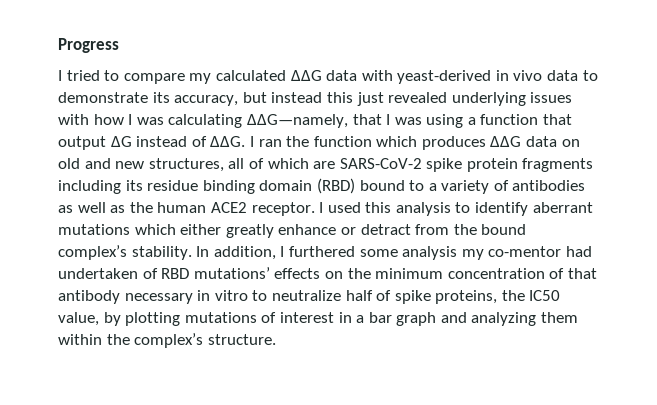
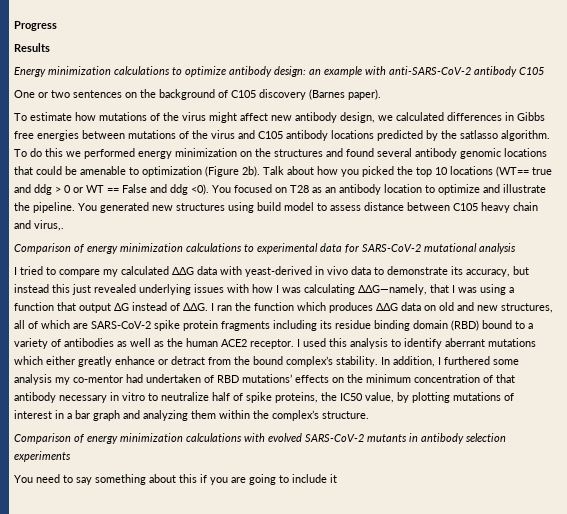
+ Results
+ Energy minimization calculations to optimize antibody design: an example with anti-SARS-CoV-2 antibody C105
+ One or two sentences on the background of C105 discovery (Barnes paper).
+ To estimate how mutations of the virus might affect new antibody design, we calculated differences in Gibbs free energies between mutations of the virus and C105 antibody locations predicted by the satlasso algorithm. To do this we performed energy minimization on the structures and found several antibody genomic locations that could be amenable to optimization (Figure 2b). Talk about how you picked the top 10 locations (WT== true and ddg > 0 or WT == False and ddg <0). You focused on T28 as an antibody location to optimize and illustrate the pipeline. You generated new structures using build model to assess distance between C105 heavy chain and virus,.
+ Comparison of energy minimization calculations to experimental data for SARS-CoV-2 mutational analysis
+ Comparison of energy minimization calculations with evolved SARS-CoV-2 mutants in antibody selection experiments
+ You need to say something about this if you are going to include it

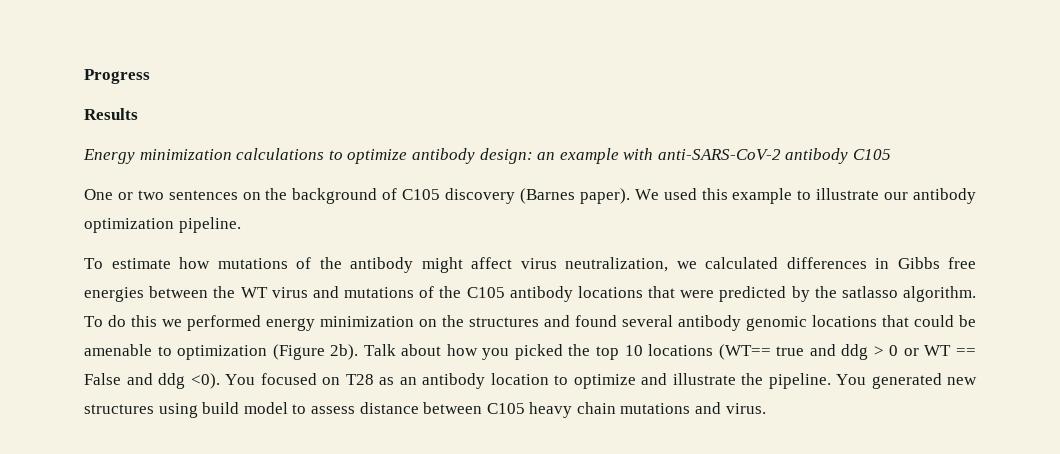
+ We used this example to illustrate our antibody optimization pipeline.
- To estimate how mutations of the virus might affect new antibody design, we calculated differences in Gibbs free energies between mutations of the virus and C105 antibody locations predicted by the satlasso algorithm.
+ To estimate how mutations of the antibody might affect virus neutralization, we calculated differences in Gibbs free energies between the WT virus and mutations of the C105 antibody locations that were predicted by the satlasso algorithm.
- You generated new structures using build model to assess distance between C105 heavy chain and virus,.
- Comparison of energy minimization calculations to experimental data for SARS-CoV-2 mutational analysis
- I tried to compare my calculated ΔΔG data with yeast-derived in vivo data to demonstrate its accuracy, but instead this just revealed underlying issues with how I was calculating ΔΔG—namely, that I was using a function that output ΔG instead of ΔΔG. I ran the function which produces ΔΔG data on old and new structures, all of which are SARS-CoV-2 spike protein fragments including its residue binding domain (RBD) bound to a variety of antibodies as well as the human ACE2 receptor. I used this analysis to identify aberrant mutations which either greatly enhance or detract from the bound complex’s stability. In addition, I furthered some analysis my co-mentor had undertaken of RBD mutations’ effects on the minimum concentration of that antibody necessary in vitro to neutralize half of spike proteins, the IC50 value, by plotting mutations of interest in a bar graph and analyzing them within the complex’s structure.
- Comparison of energy minimization calculations with evolved SARS-CoV-2 mutants in antibody selection experiments
- You need to say something about this if you are going to include it
+ You generated new structures using build model to assess distance between C105 heavy chain mutations and virus.

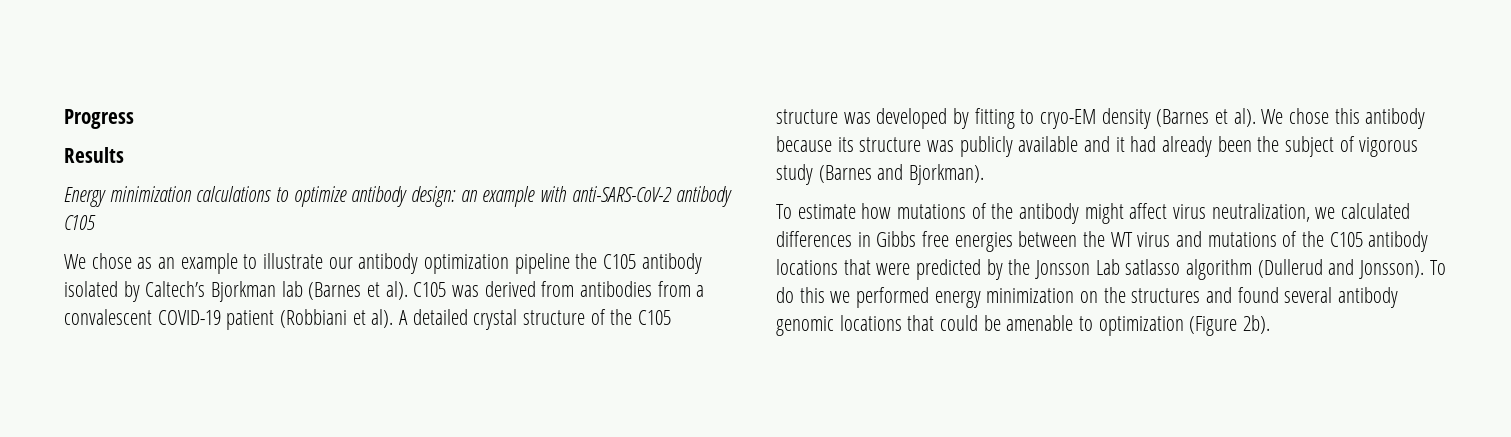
- One or two sentences on the background of C105 discovery (Barnes paper). We used this example to illustrate our antibody optimization pipeline.
+ We chose as an example to illustrate our antibody optimization pipeline the C105 antibody isolated by Caltech’s Bjorkman lab (Barnes et al). C105 was derived from antibodies from a convalescent COVID-19 patient (Robbiani et al). A detailed crystal structure of the C105 structure was developed by fitting to cryo-EM density (Barnes et al). We chose this antibody because its structure was publicly available and it had already been the subject of vigorous study (Barnes and Bjorkman).
- To estimate how mutations of the antibody might affect virus neutralization, we calculated differences in Gibbs free energies between the WT virus and mutations of the C105 antibody locations that were predicted by the satlasso algorithm.
+ To estimate how mutations of the antibody might affect virus neutralization, we calculated differences in Gibbs free energies between the WT virus and mutations of the C105 antibody locations that were predicted by the Jonsson Lab satlasso algorithm (Dullerud and Jonsson).
- Talk about how you picked the top 10 locations (WT== true and ddg > 0 or WT == False and ddg <0). You focused on T28 as an antibody location to optimize and illustrate the pipeline. You generated new structures using build model to assess distance between C105 heavy chain mutations and virus.

